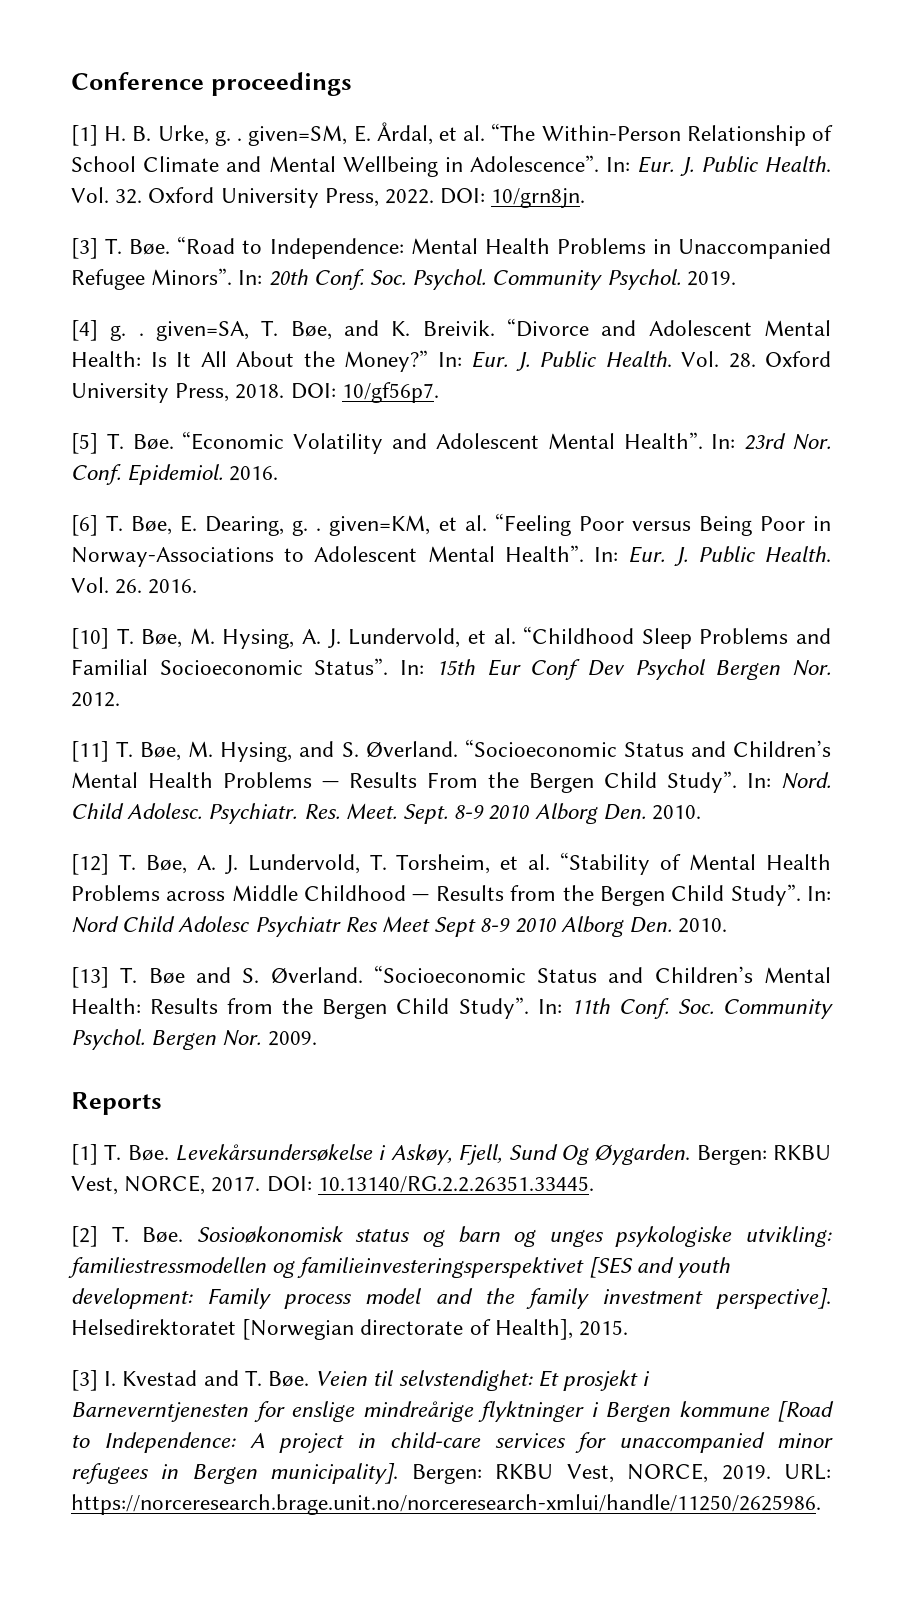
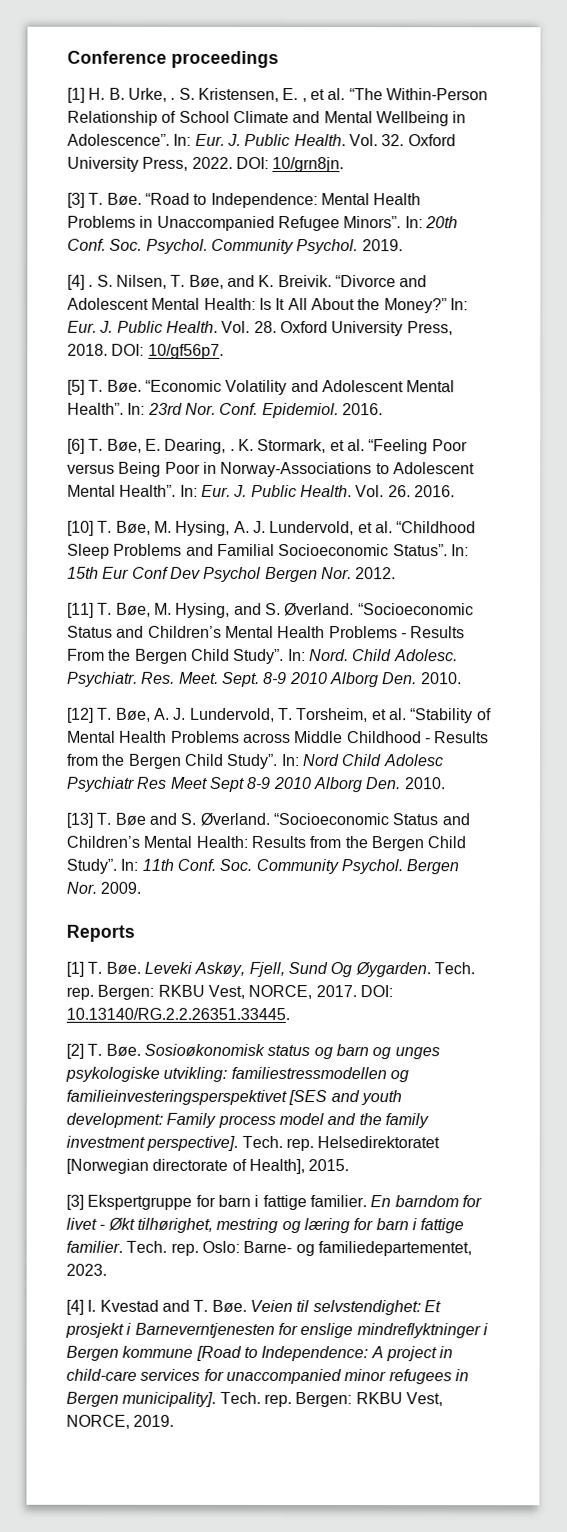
- [1] H. B. Urke, g. . given=SM, E. Årdal, et al. “The Within-Person Relationship of School Climate and Mental Wellbeing in Adolescence”.
+ [1] H. B. Urke, . S. Kristensen, E. , et al. “The Within-Person Relationship of School Climate and Mental Wellbeing in Adolescence”.
- [4] g. . given=SA, T. Bøe, and K. Breivik.
+ [4] . S. Nilsen, T. Bøe, and K. Breivik.
- [6] T. Bøe, E. Dearing, g. . given=KM, et al. “Feeling Poor versus Being Poor in Norway-Associations to Adolescent Mental Health”.
+ [6] T. Bøe, E. Dearing, . K. Stormark, et al. “Feeling Poor versus Being Poor in Norway-Associations to Adolescent Mental Health”.
- “Socioeconomic Status and Children’s Mental Health Problems — Results From the Bergen Child Study”.
+ “Socioeconomic Status and Children’s Mental Health Problems - Results From the Bergen Child Study”.
- [12] T. Bøe, A. J. Lundervold, T. Torsheim, et al. “Stability of Mental Health Problems across Middle Childhood — Results from the Bergen Child Study”.
+ [12] T. Bøe, A. J. Lundervold, T. Torsheim, et al. “Stability of Mental Health Problems across Middle Childhood - Results from the Bergen Child Study”.
- [1] T. Bøe. Levekårsundersøkelse i Askøy, Fjell, Sund Og Øygarden.
+ [1] T. Bøe. Leveki Askøy, Fjell, Sund Og Øygarden. Tech. rep.
- [2] T. Bøe. Sosioøkonomisk status og barn og unges psykologiske utvikling: familiestressmodellen og familieinvesteringsperspektivet [SES and youth development: Family process model and the family investment perspective].
+ [2] T. Bøe. Sosioøkonomisk status og barn og unges psykologiske utvikling: familiestressmodellen og familieinvesteringsperspektivet [SES and youth development: Family process model and the family investment perspective]. Tech. rep.
- [3] I. Kvestad and T. Bøe. Veien til selvstendighet: Et prosjekt i Barneverntjenesten for enslige mindreårige flyktninger i Bergen kommune [Road to Independence: A project in child-care services for unaccompanied minor refugees in Bergen municipality].
+ [3] Ekspertgruppe for barn i fattige familier. En barndom for livet - Økt tilhørighet, mestring og læring for barn i fattige familier. Tech. rep. Oslo: Barne- og familiedepartementet, 2023.
+ [4] I. Kvestad and T. Bøe. Veien til selvstendighet: Et prosjekt i Barneverntjenesten for enslige mindreflyktninger i Bergen kommune [Road to Independence: A project in child-care services for unaccompanied minor refugees in Bergen municipality]. Tech. rep.
- URL: https://norceresearch.brage.unit.no/norceresearch-xmlui/handle/11250/2625986.

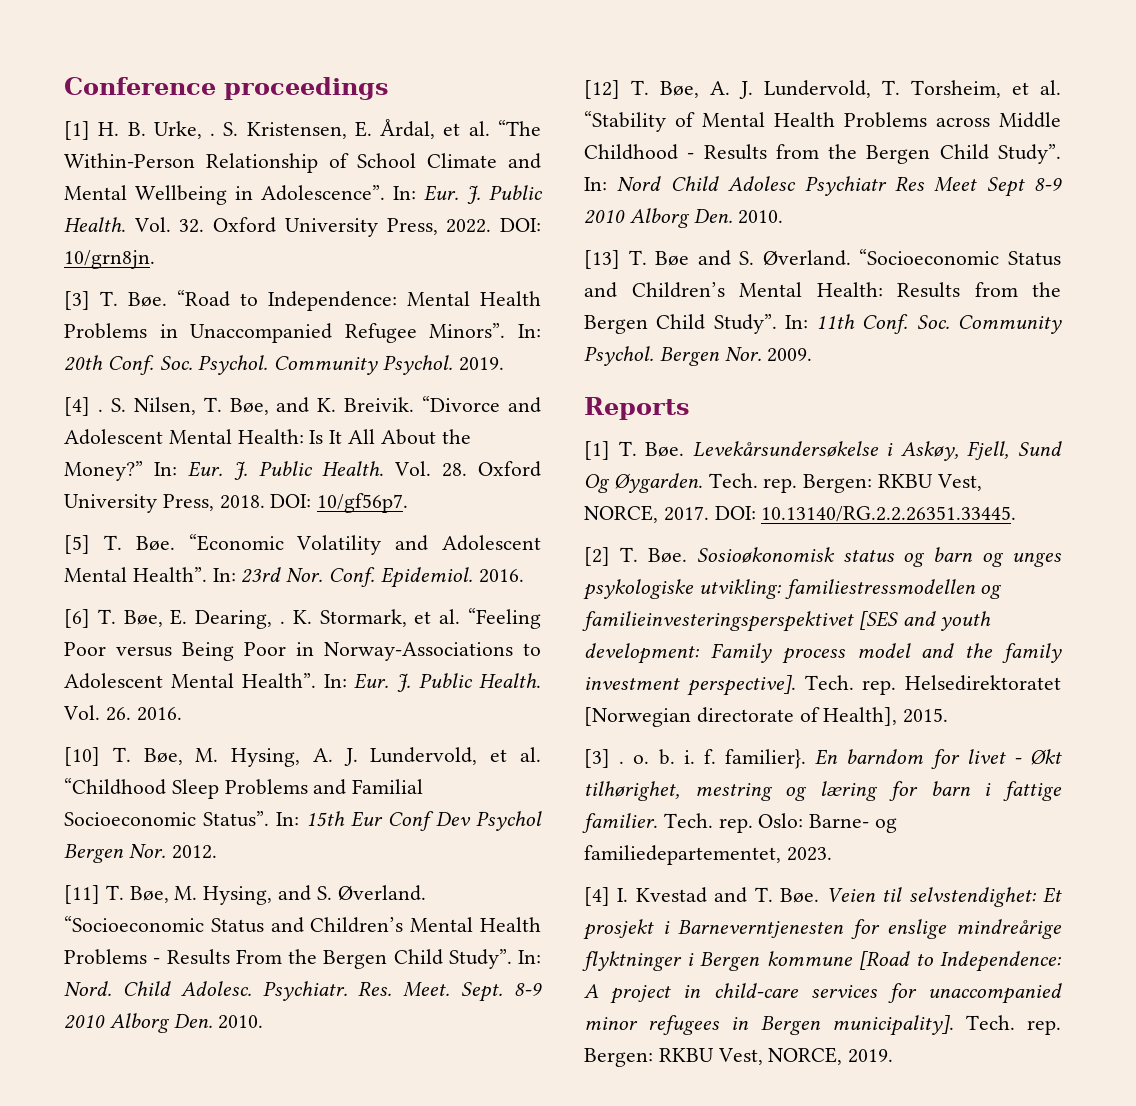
- S. Kristensen, E. , et al. “The Within-Person Relationship of School Climate and Mental Wellbeing in Adolescence”.
+ S. Kristensen, E. Årdal, et al. “The Within-Person Relationship of School Climate and Mental Wellbeing in Adolescence”.
- [1] T. Bøe. Leveki Askøy, Fjell, Sund Og Øygarden.
+ [1] T. Bøe. Levekårsundersøkelse i Askøy, Fjell, Sund Og Øygarden.
- [3] Ekspertgruppe for barn i fattige familier.
+ [3] . o. b. i. f. familier}.
- [4] I. Kvestad and T. Bøe. Veien til selvstendighet: Et prosjekt i Barneverntjenesten for enslige mindreflyktninger i Bergen kommune [Road to Independence: A project in child-care services for unaccompanied minor refugees in Bergen municipality].
+ [4] I. Kvestad and T. Bøe. Veien til selvstendighet: Et prosjekt i Barneverntjenesten for enslige mindreårige flyktninger i Bergen kommune [Road to Independence: A project in child-care services for unaccompanied minor refugees in Bergen municipality].

